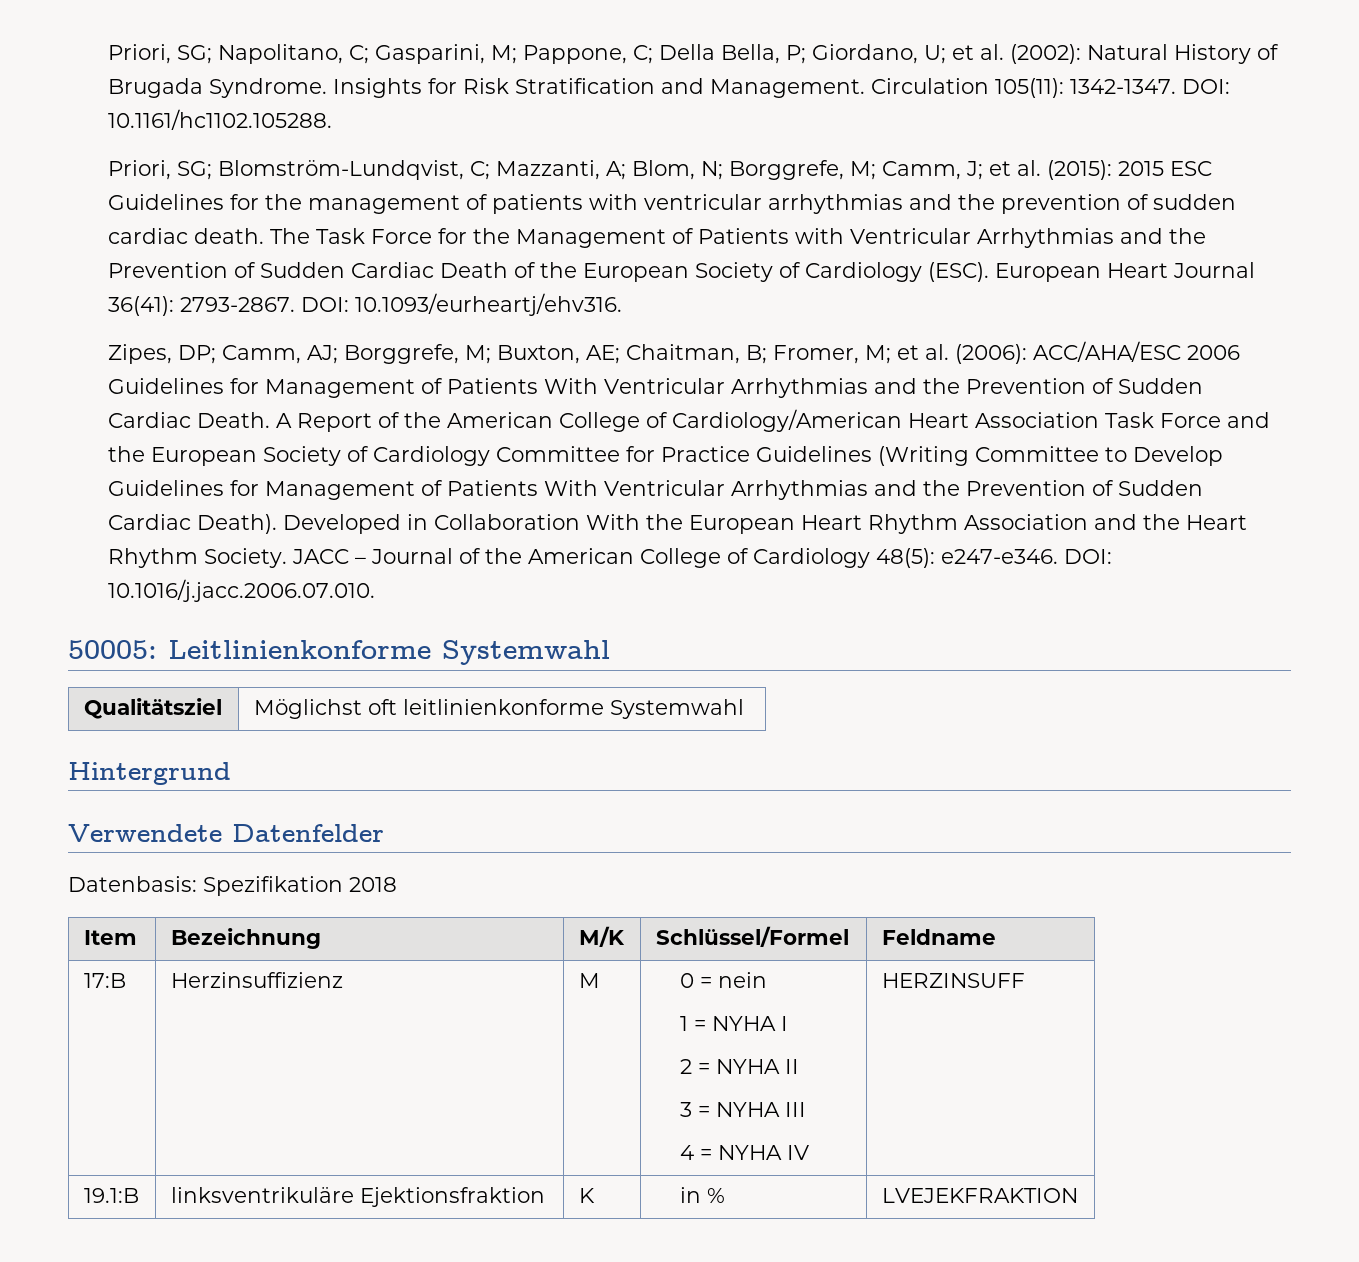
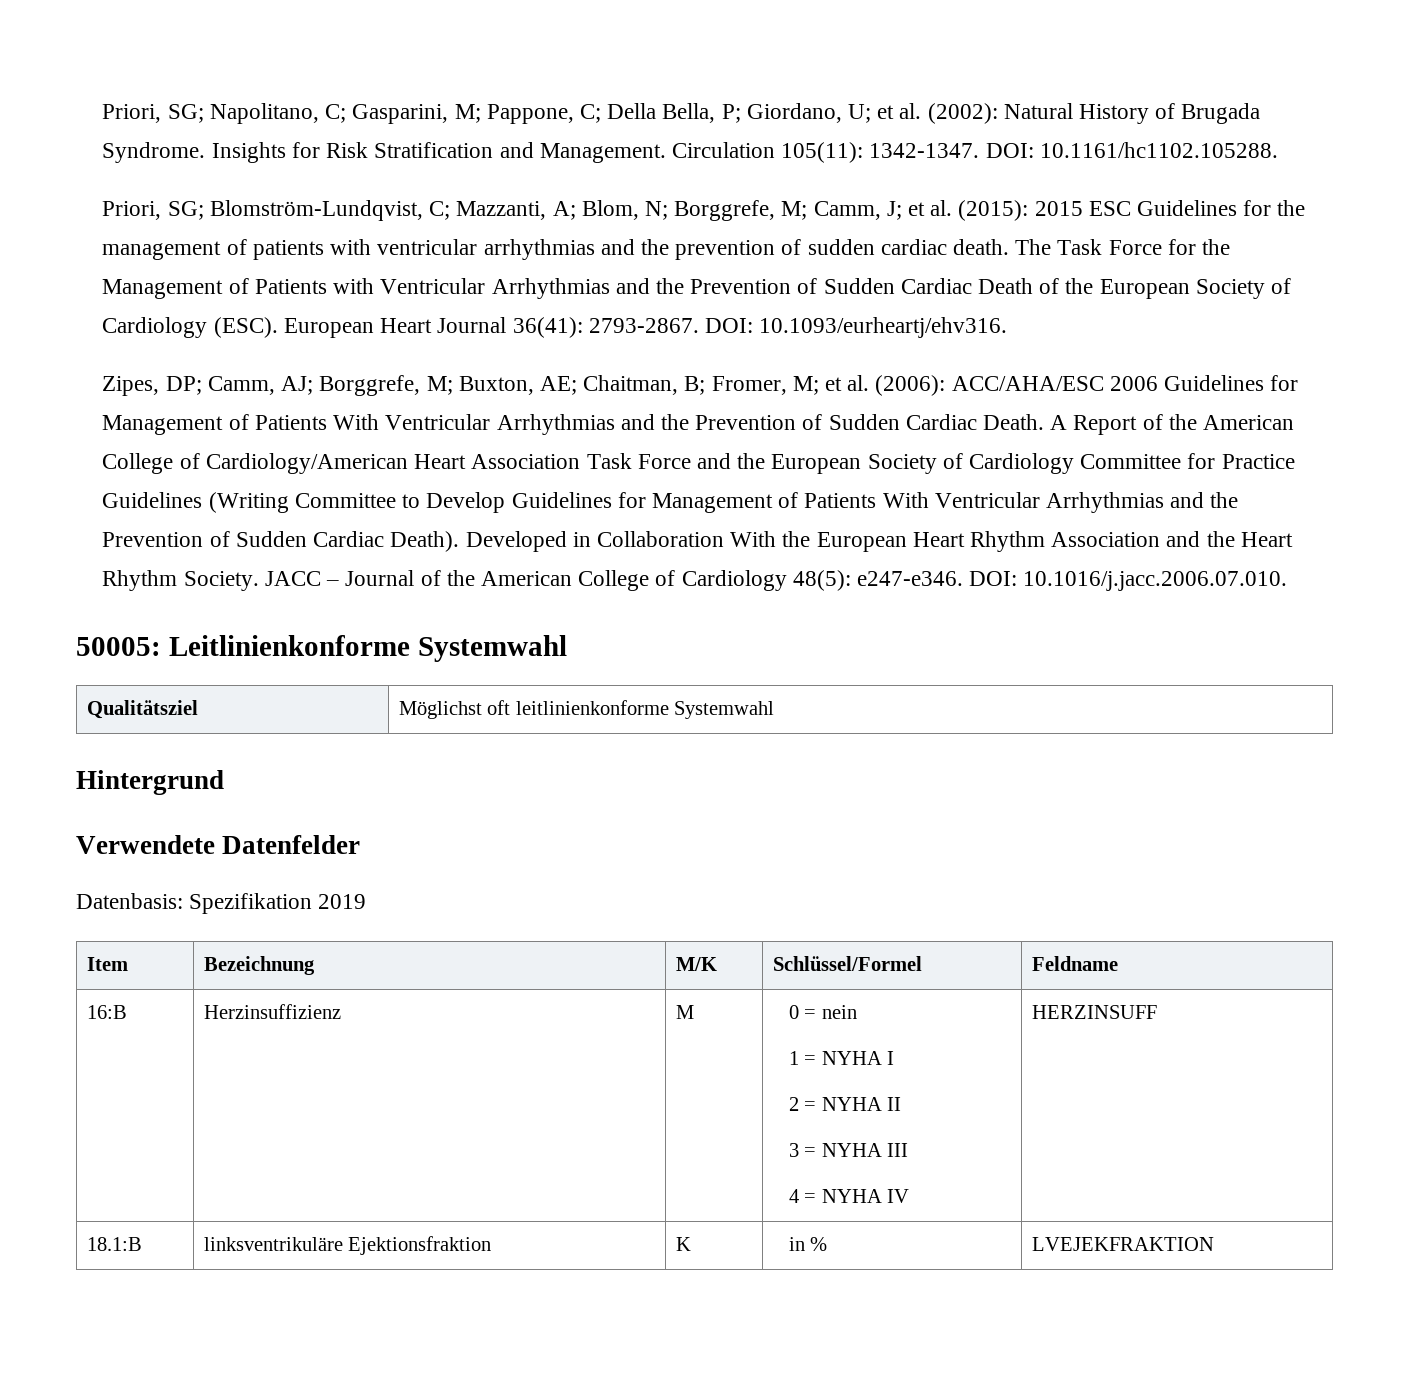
- Datenbasis: Spezifikation 2018
+ Datenbasis: Spezifikation 2019
- 17:B | Herzinsuffizienz | M | 0 = nein
+ 16:B | Herzinsuffizienz | M | 0 = nein
- 19.1:B | linksventrikuläre Ejektionsfraktion | K | in % | LVEJEKFRAKTION
+ 18.1:B | linksventrikuläre Ejektionsfraktion | K | in % | LVEJEKFRAKTION

